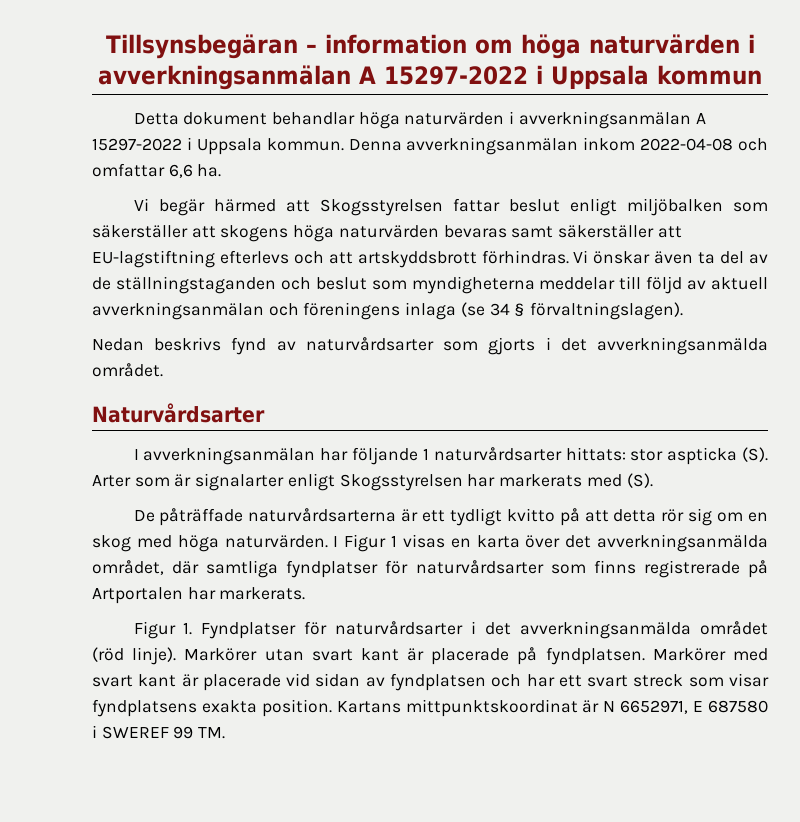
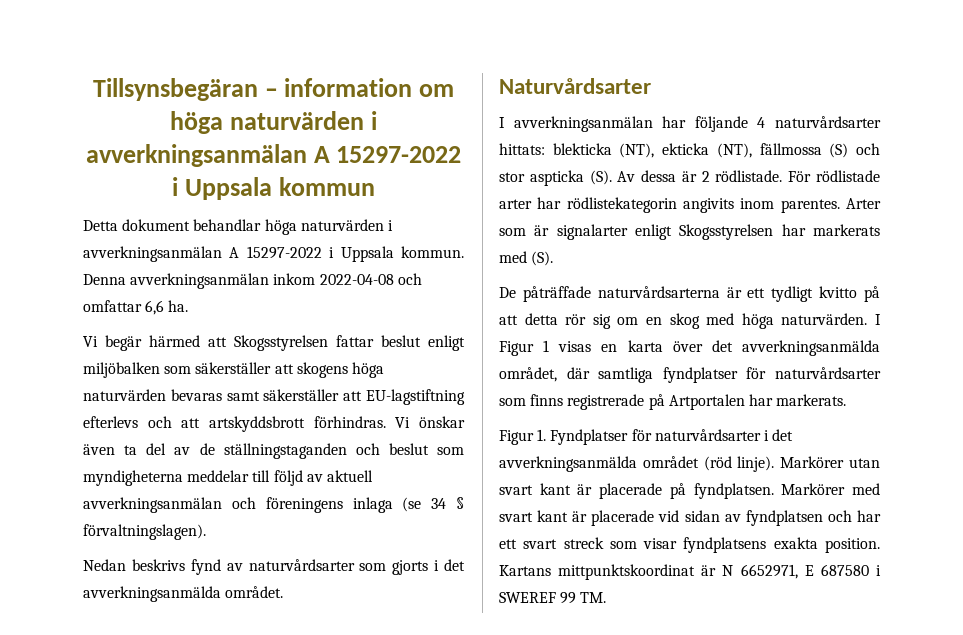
- I avverkningsanmälan har följande 1 naturvårdsarter hittats: stor aspticka (S). Arter som är signalarter enligt Skogsstyrelsen har markerats med (S).
+ I avverkningsanmälan har följande 4 naturvårdsarter hittats: blekticka (NT), ekticka (NT), fällmossa (S) och stor aspticka (S). Av dessa är 2 rödlistade. För rödlistade arter har rödlistekategorin angivits inom parentes. Arter som är signalarter enligt Skogsstyrelsen har markerats med (S).

